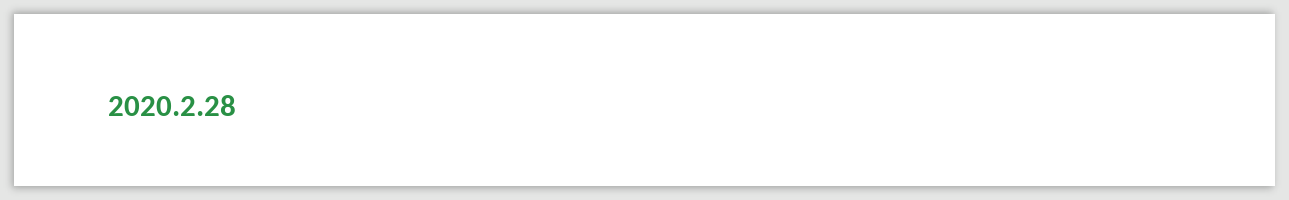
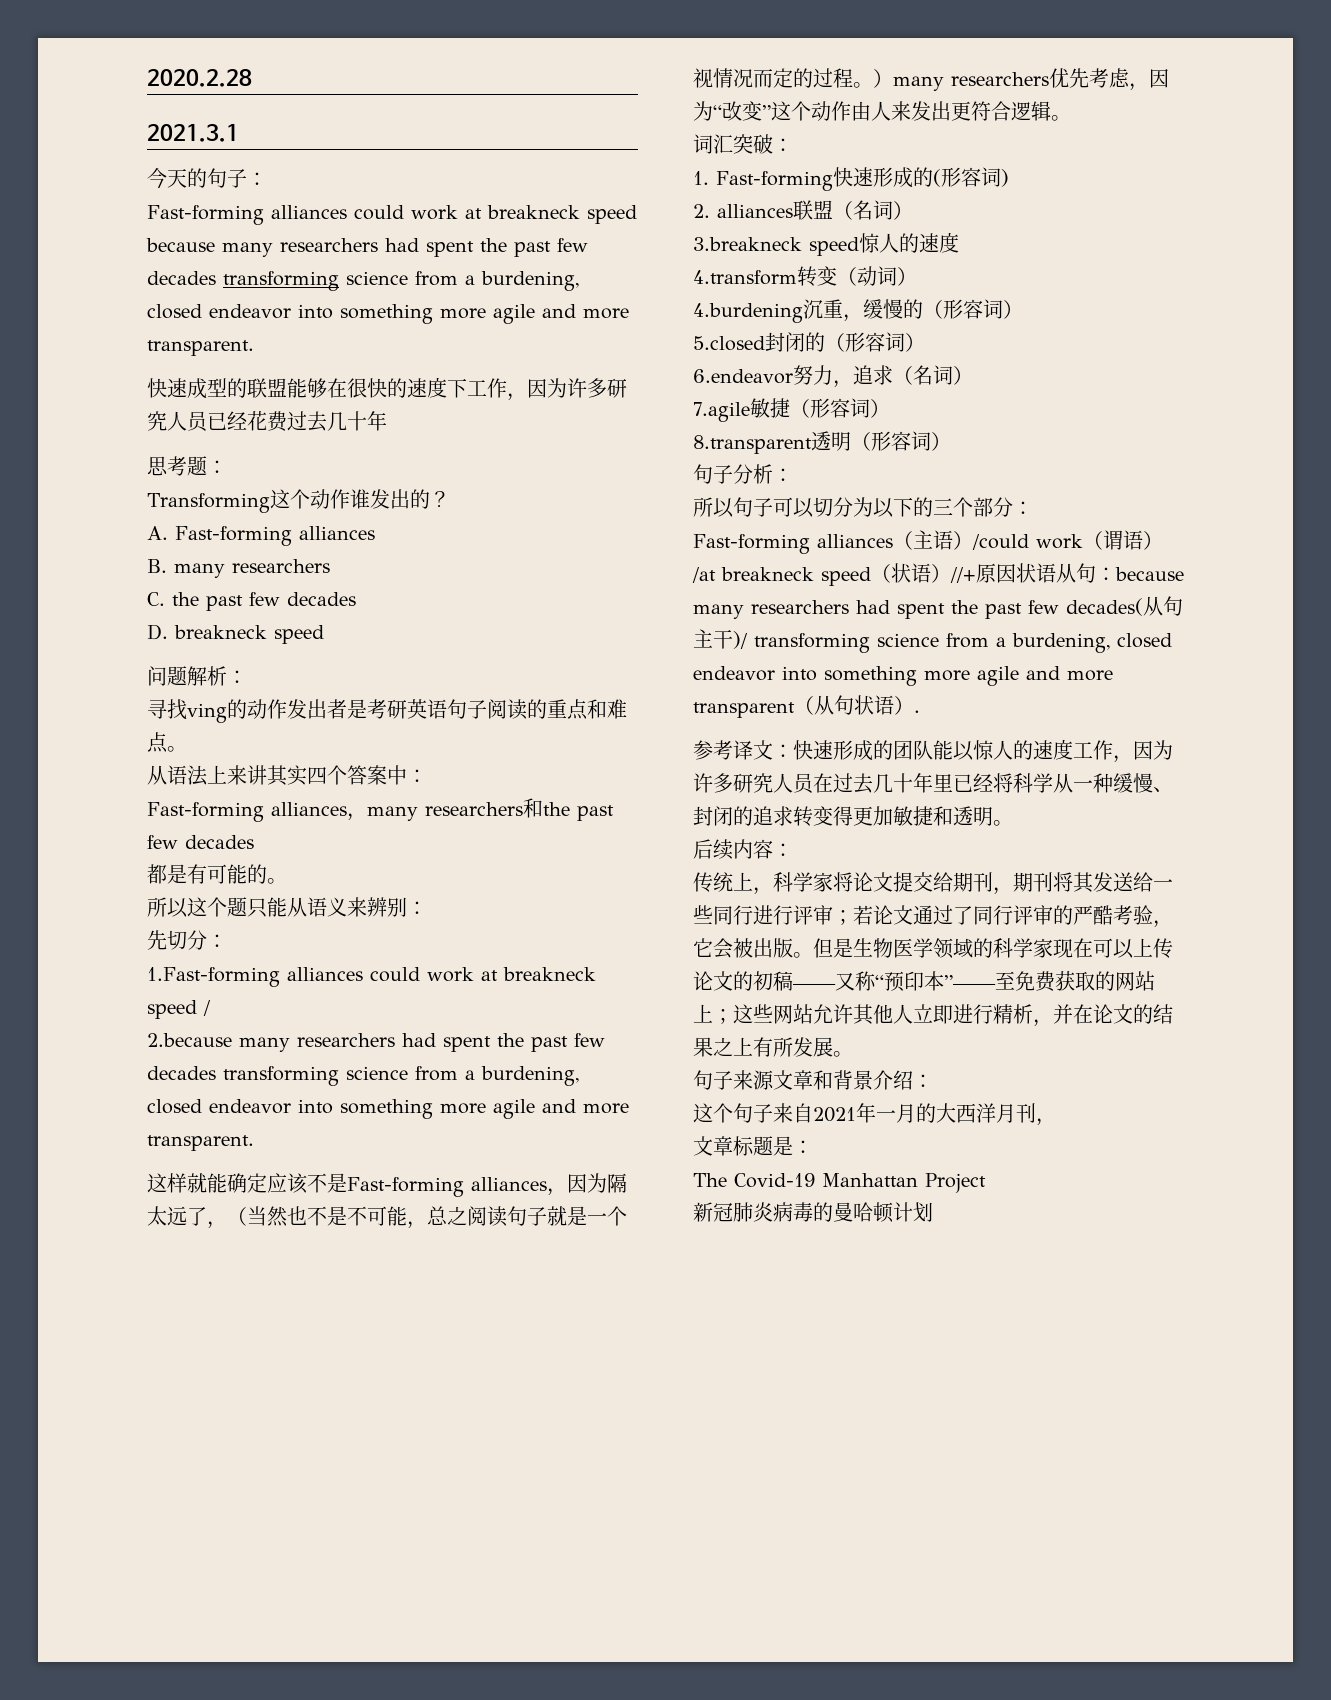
+ 2021.3.1
+ 今天的句子：
+ Fast-forming alliances could work at breakneck speed because many researchers had spent the past few decades transforming science from a burdening, closed endeavor into something more agile and more transparent.
+ 快速成型的联盟能够在很快的速度下工作，因为许多研究人员已经花费过去几十年
+ 思考题：
+ Transforming这个动作谁发出的？
+ A. Fast-forming alliances
+ B. many researchers
+ C. the past few decades
+ D. breakneck speed
+ 问题解析：
+ 寻找ving的动作发出者是考研英语句子阅读的重点和难点。
+ 从语法上来讲其实四个答案中：
+ Fast-forming alliances，many researchers和the past few decades
+ 都是有可能的。
+ 所以这个题只能从语义来辨别：
+ 先切分：
+ 1.Fast-forming alliances could work at breakneck speed /
+ 2.because many researchers had spent the past few decades transforming science from a burdening, closed endeavor into something more agile and more transparent.
+ 这样就能确定应该不是Fast-forming alliances，因为隔太远了，（当然也不是不可能，总之阅读句子就是一个视情况而定的过程。）many researchers优先考虑，因为“改变”这个动作由人来发出更符合逻辑。
+ 词汇突破：
+ 1. Fast-forming快速形成的(形容词)
+ 2. alliances联盟（名词）
+ 3.breakneck speed惊人的速度
+ 4.transform转变（动词）
+ 4.burdening沉重，缓慢的（形容词）
+ 5.closed封闭的（形容词）
+ 6.endeavor努力，追求（名词）
+ 7.agile敏捷（形容词）
+ 8.transparent透明（形容词）
+ 句子分析：
+ 所以句子可以切分为以下的三个部分：
+ Fast-forming alliances（主语）/could work（谓语）/at breakneck speed（状语）//+原因状语从句：because many researchers had spent the past few decades(从句主干)/ transforming science from a burdening, closed endeavor into something more agile and more transparent（从句状语）.
+ 参考译文：快速形成的团队能以惊人的速度工作，因为许多研究人员在过去几十年里已经将科学从一种缓慢、封闭的追求转变得更加敏捷和透明。
+ 后续内容：
+ 传统上，科学家将论文提交给期刊，期刊将其发送给一些同行进行评审；若论文通过了同行评审的严酷考验，它会被出版。但是生物医学领域的科学家现在可以上传论文的初稿——又称“预印本”——至免费获取的网站上；这些网站允许其他人立即进行精析，并在论文的结果之上有所发展。
+ 句子来源文章和背景介绍：
+ 这个句子来自2021年一月的大西洋月刊，
+ 文章标题是：
+ The Covid-19 Manhattan Project
+ 新冠肺炎病毒的曼哈顿计划

